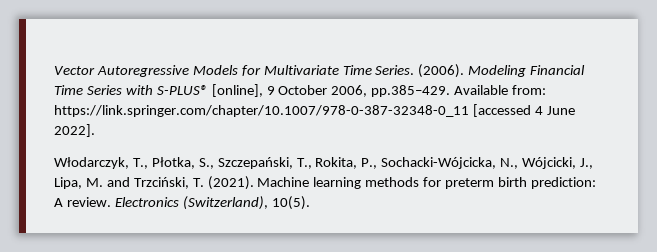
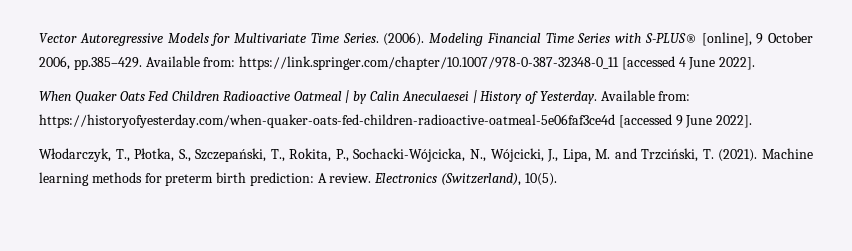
+ When Quaker Oats Fed Children Radioactive Oatmeal | by Calin Aneculaesei | History of Yesterday. Available from: https://historyofyesterday.com/when-quaker-oats-fed-children-radioactive-oatmeal-5e06faf3ce4d [accessed 9 June 2022].

